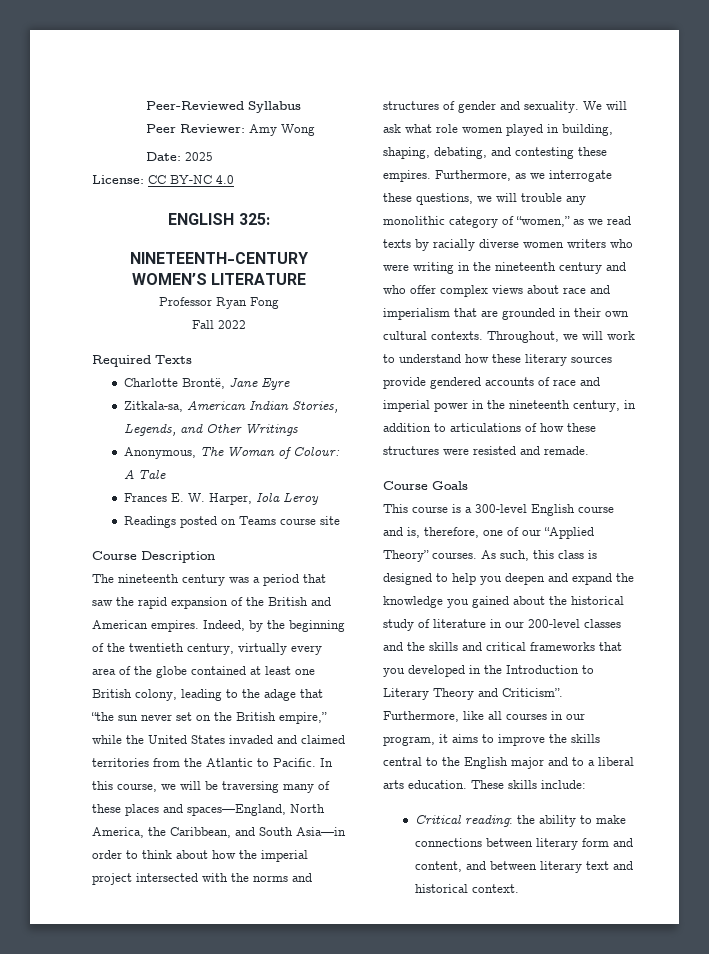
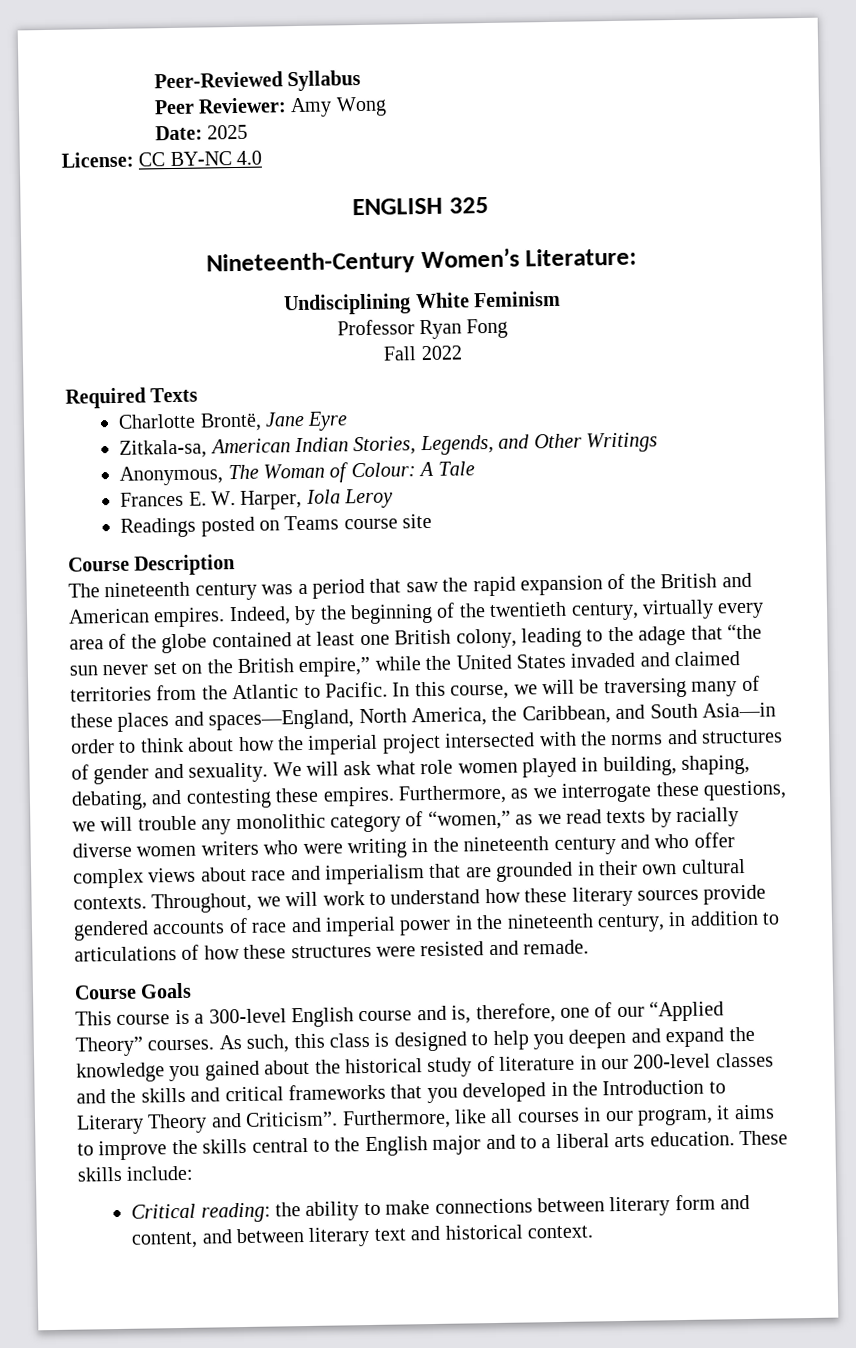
- ENGLISH 325:
- NINETEENTH-CENTURY WOMEN’S LITERATURE
+ ENGLISH 325
+ Nineteenth-Century Women’s Literature:
+ Undisciplining White Feminism

